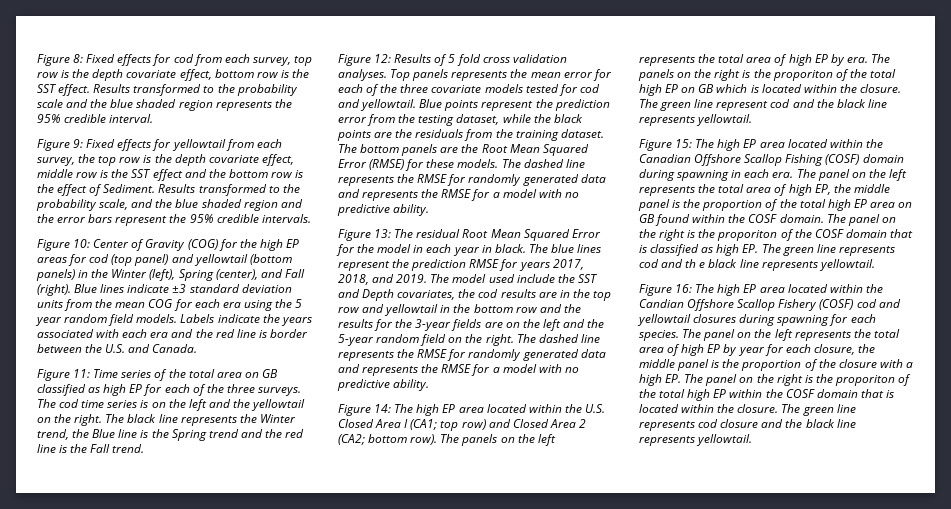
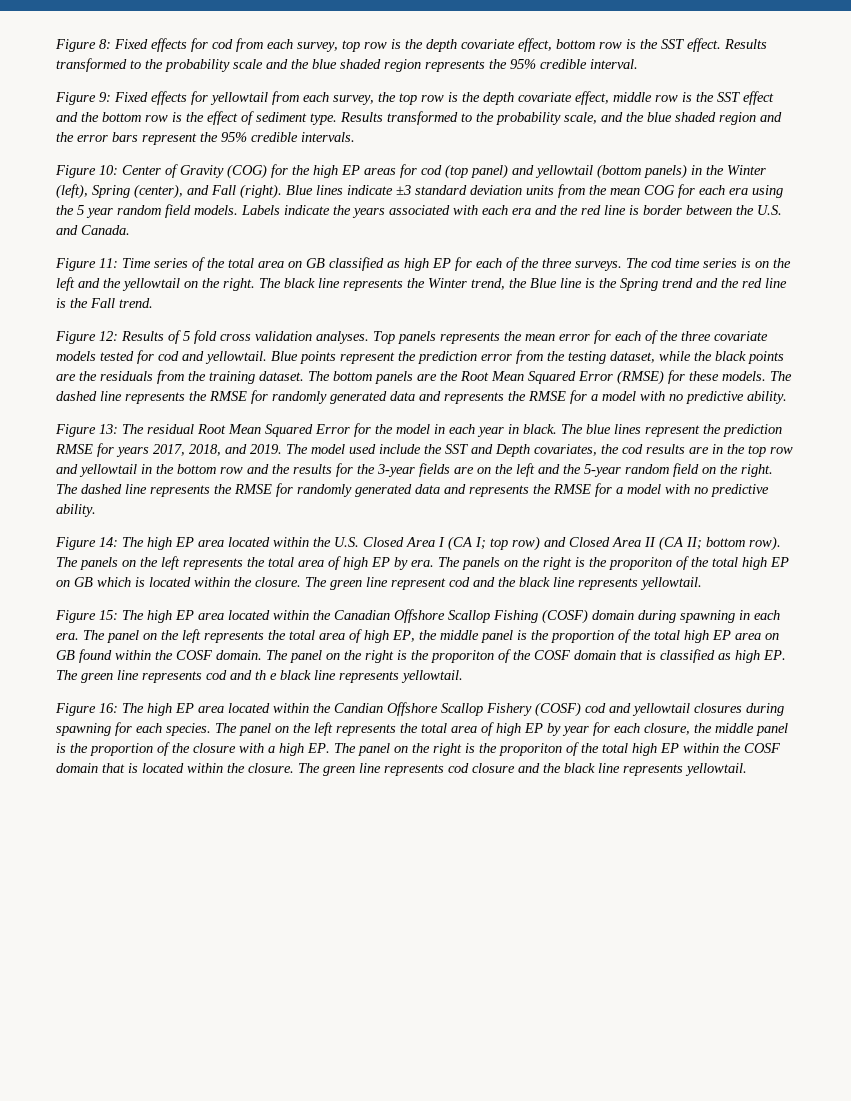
- Figure 9: Fixed effects for yellowtail from each survey, the top row is the depth covariate effect, middle row is the SST effect and the bottom row is the effect of Sediment.
+ Figure 9: Fixed effects for yellowtail from each survey, the top row is the depth covariate effect, middle row is the SST effect and the bottom row is the effect of sediment type.
- Figure 14: The high EP area located within the U.S. Closed Area I (CA1; top row) and Closed Area 2 (CA2; bottom row).
+ Figure 14: The high EP area located within the U.S. Closed Area I (CA I; top row) and Closed Area II (CA II; bottom row).

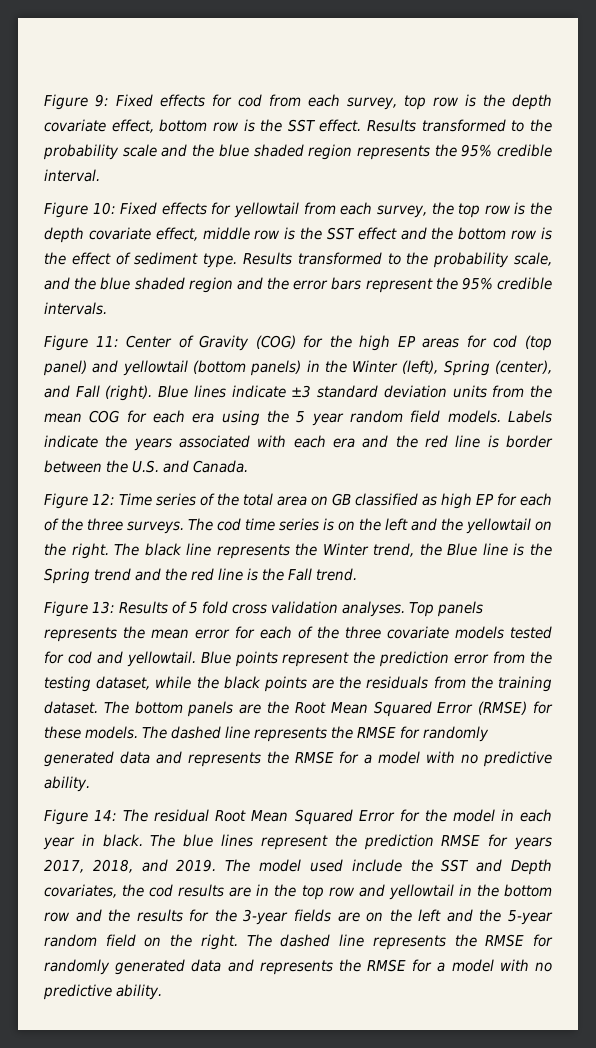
- Figure 8: Fixed effects for cod from each survey, top row is the depth covariate effect, bottom row is the SST effect.
+ Figure 9: Fixed effects for cod from each survey, top row is the depth covariate effect, bottom row is the SST effect.
- Figure 9: Fixed effects for yellowtail from each survey, the top row is the depth covariate effect, middle row is the SST effect and the bottom row is the effect of sediment type.
+ Figure 10: Fixed effects for yellowtail from each survey, the top row is the depth covariate effect, middle row is the SST effect and the bottom row is the effect of sediment type.
- Figure 10: Center of Gravity (COG) for the high EP areas for cod (top panel) and yellowtail (bottom panels) in the Winter (left), Spring (center), and Fall (right).
+ Figure 11: Center of Gravity (COG) for the high EP areas for cod (top panel) and yellowtail (bottom panels) in the Winter (left), Spring (center), and Fall (right).
- Figure 11: Time series of the total area on GB classified as high EP for each of the three surveys.
+ Figure 12: Time series of the total area on GB classified as high EP for each of the three surveys.
- Figure 12: Results of 5 fold cross validation analyses.
+ Figure 13: Results of 5 fold cross validation analyses.
- Figure 13: The residual Root Mean Squared Error for the model in each year in black.
+ Figure 14: The residual Root Mean Squared Error for the model in each year in black.
- Figure 14: The high EP area located within the U.S. Closed Area I (CA I; top row) and Closed Area II (CA II; bottom row). The panels on the left represents the total area of high EP by era. The panels on the right is the proporiton of the total high EP on GB which is located within the closure. The green line represent cod and the black line represents yellowtail.
- Figure 15: The high EP area located within the Canadian Offshore Scallop Fishing (COSF) domain during spawning in each era. The panel on the left represents the total area of high EP, the middle panel is the proportion of the total high EP area on GB found within the COSF domain. The panel on the right is the proporiton of the COSF domain that is classified as high EP. The green line represents cod and th e black line represents yellowtail.
- Figure 16: The high EP area located within the Candian Offshore Scallop Fishery (COSF) cod and yellowtail closures during spawning for each species. The panel on the left represents the total area of high EP by year for each closure, the middle panel is the proportion of the closure with a high EP. The panel on the right is the proporiton of the total high EP within the COSF domain that is located within the closure. The green line represents cod closure and the black line represents yellowtail.

